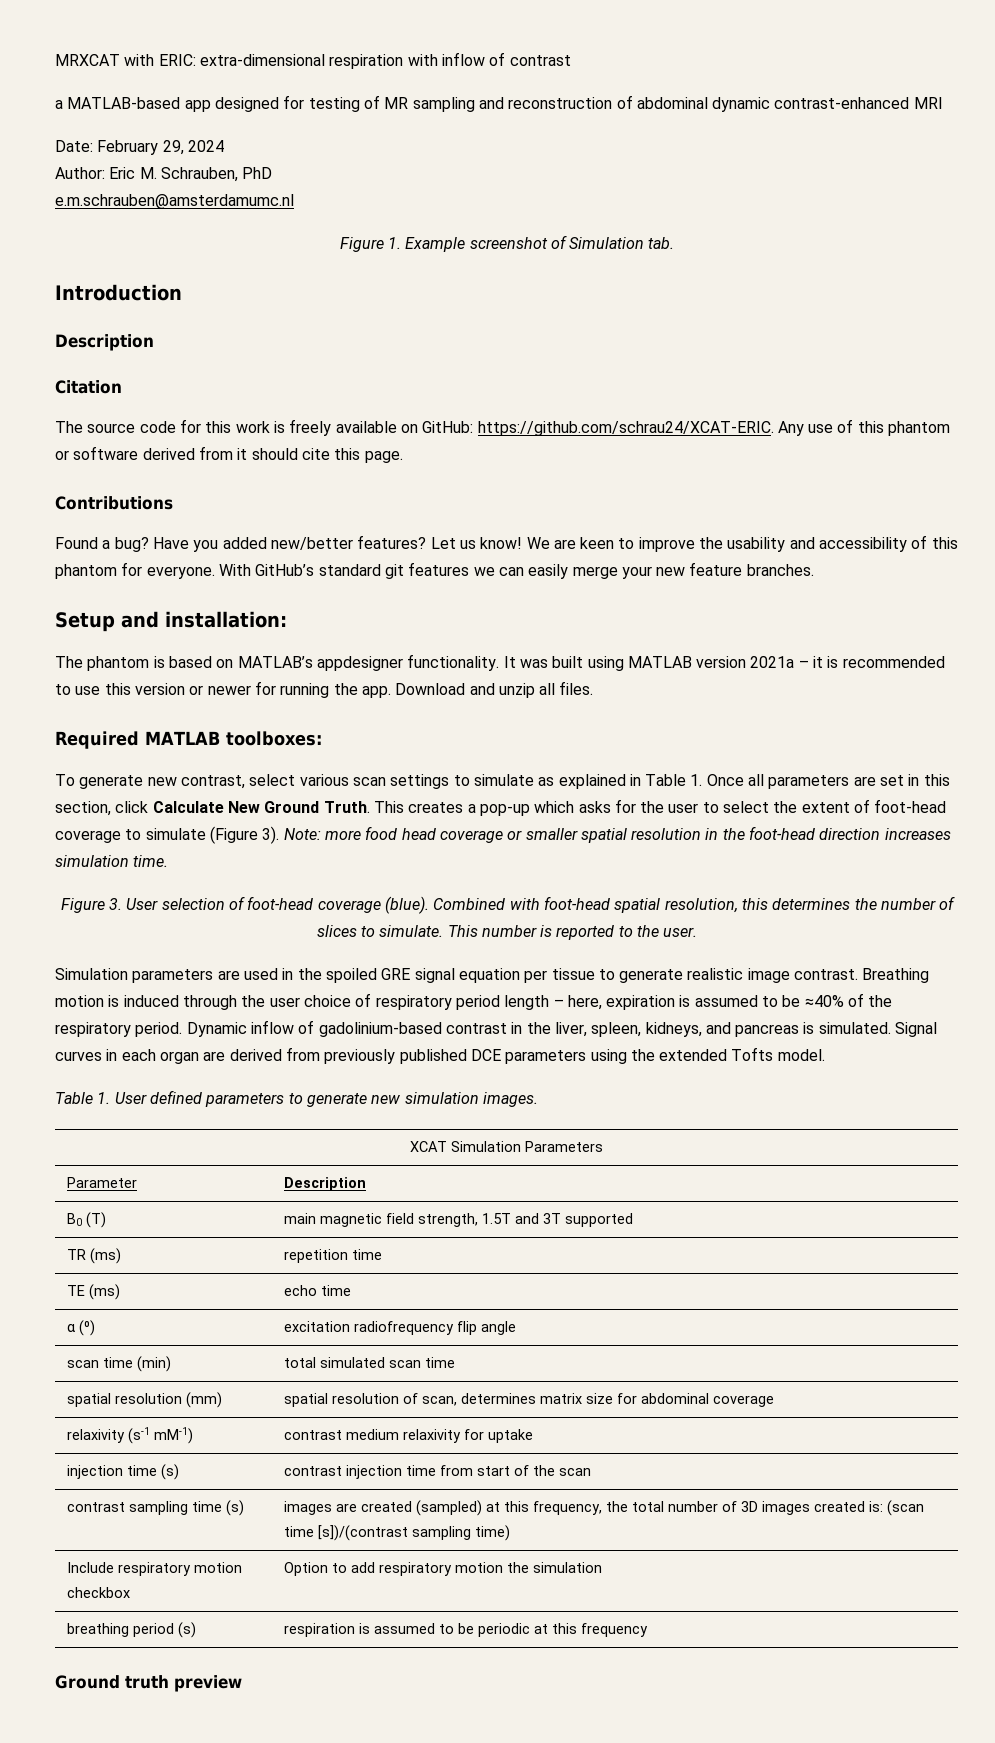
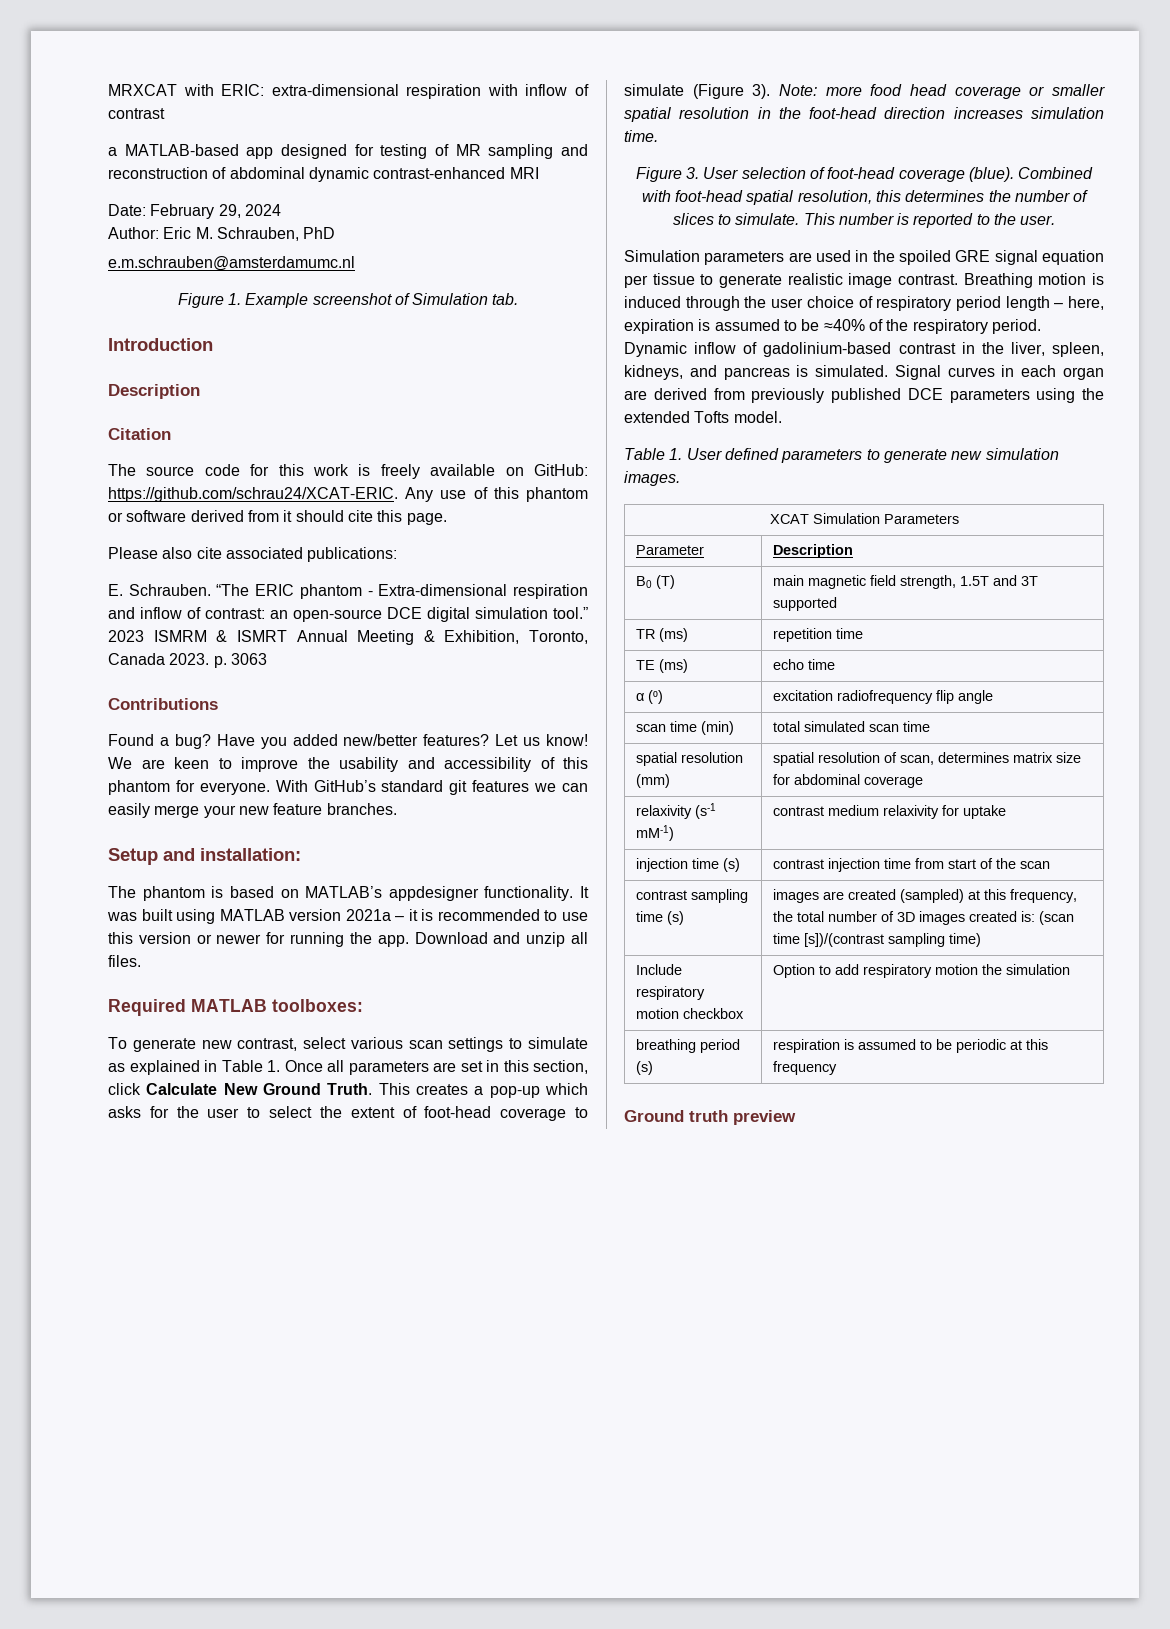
+ Please also cite associated publications:
+ E. Schrauben. “The ERIC phantom - Extra-dimensional respiration and inflow of contrast: an open-source DCE digital simulation tool.” 2023 ISMRM & ISMRT Annual Meeting & Exhibition, Toronto, Canada 2023. p. 3063

